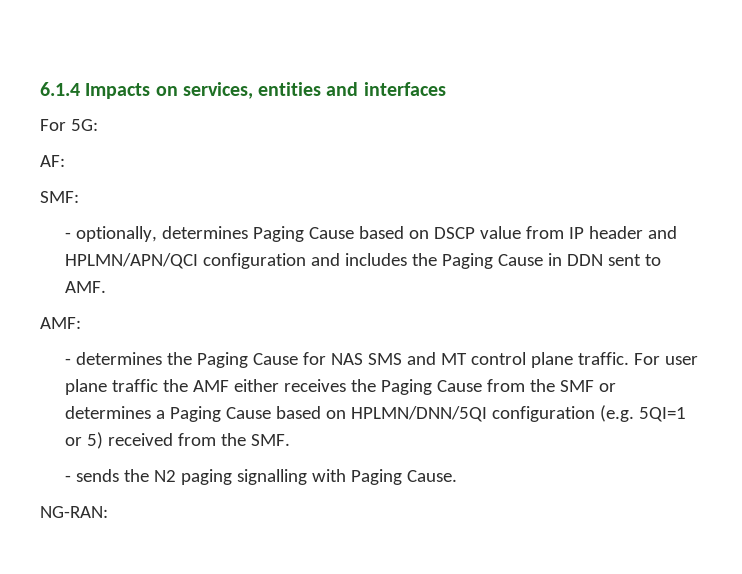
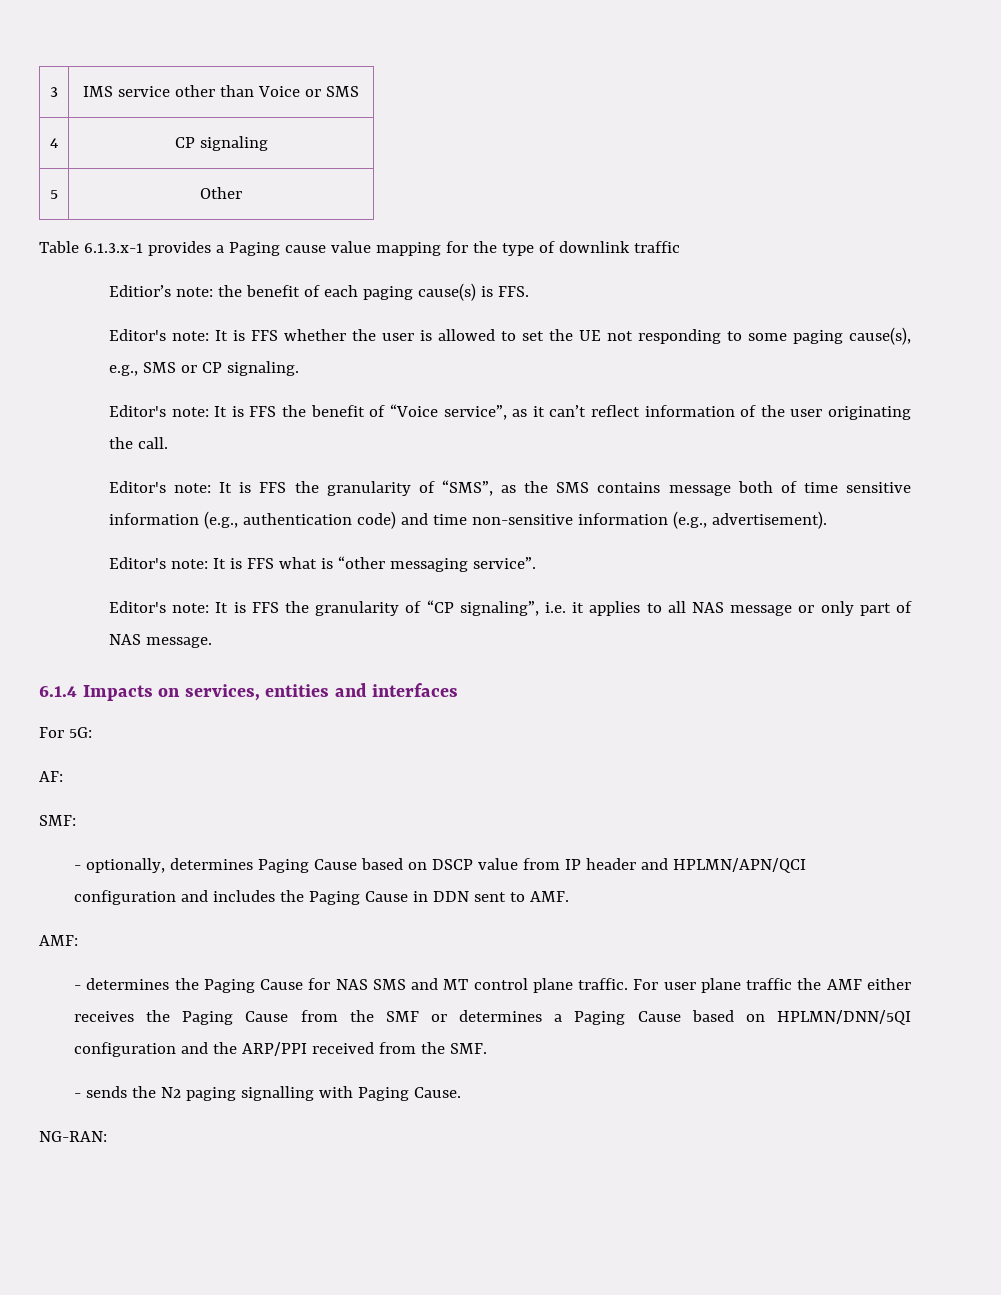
+ 3 | IMS service other than Voice or SMS
+ 4 | CP signaling
+ 5 | Other
+ Table 6.1.3.x-1 provides a Paging cause value mapping for the type of downlink traffic
+ Editior’s note: the benefit of each paging cause(s) is FFS.
+ Editor's note: It is FFS whether the user is allowed to set the UE not responding to some paging cause(s), e.g., SMS or CP signaling.
+ Editor's note: It is FFS the benefit of “Voice service”, as it can’t reflect information of the user originating the call.
+ Editor's note: It is FFS the granularity of “SMS”, as the SMS contains message both of time sensitive information (e.g., authentication code) and time non-sensitive information (e.g., advertisement).
+ Editor's note: It is FFS what is “other messaging service”.
+ Editor's note: It is FFS the granularity of “CP signaling”, i.e. it applies to all NAS message or only part of NAS message.
- For user plane traffic the AMF either receives the Paging Cause from the SMF or determines a Paging Cause based on HPLMN/DNN/5QI configuration (e.g. 5QI=1 or 5) received from the SMF.
+ For user plane traffic the AMF either receives the Paging Cause from the SMF or determines a Paging Cause based on HPLMN/DNN/5QI configuration and the ARP/PPI received from the SMF.

